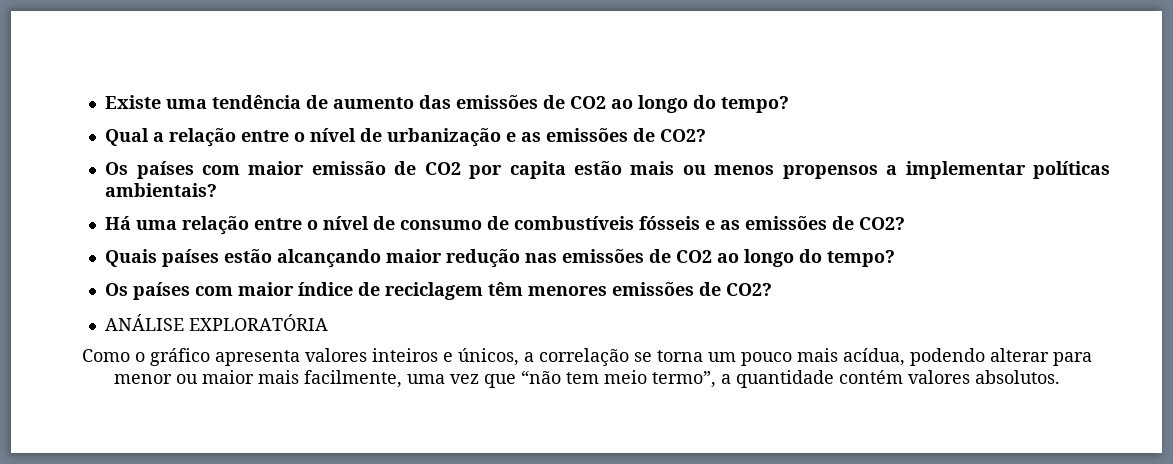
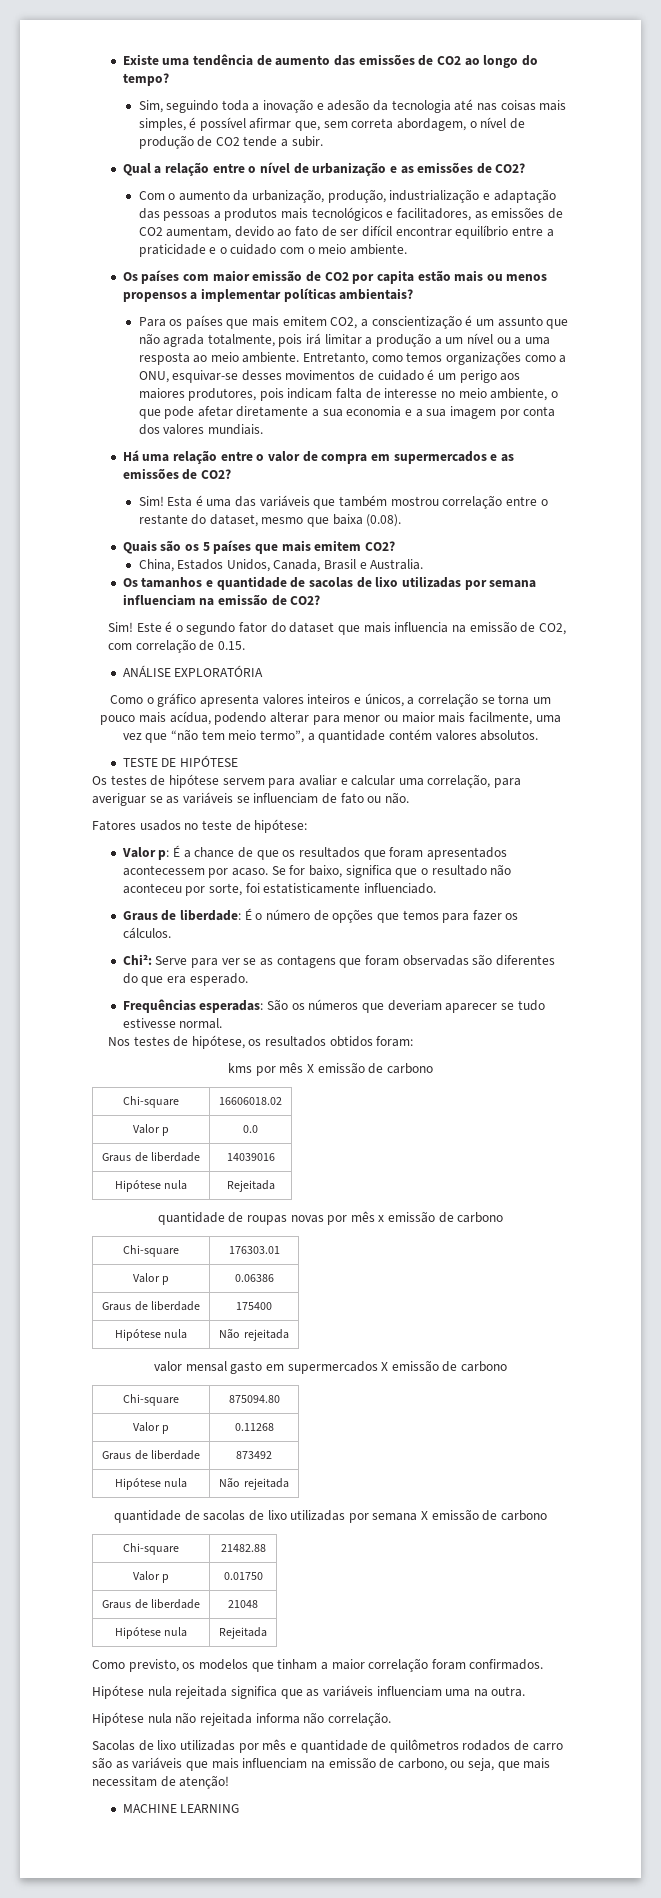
+ Sim, seguindo toda a inovação e adesão da tecnologia até nas coisas mais simples, é possível afirmar que, sem correta abordagem, o nível de produção de CO2 tende a subir.
+ Com o aumento da urbanização, produção, industrialização e adaptação das pessoas a produtos mais tecnológicos e facilitadores, as emissões de CO2 aumentam, devido ao fato de ser difícil encontrar equilíbrio entre a praticidade e o cuidado com o meio ambiente.
+ Para os países que mais emitem CO2, a conscientização é um assunto que não agrada totalmente, pois irá limitar a produção a um nível ou a uma resposta ao meio ambiente. Entretanto, como temos organizações como a ONU, esquivar-se desses movimentos de cuidado é um perigo aos maiores produtores, pois indicam falta de interesse no meio ambiente, o que pode afetar diretamente a sua economia e a sua imagem por conta dos valores mundiais.
- Há uma relação entre o nível de consumo de combustíveis fósseis e as emissões de CO2?
- Quais países estão alcançando maior redução nas emissões de CO2 ao longo do tempo?
- Os países com maior índice de reciclagem têm menores emissões de CO2?
+ Há uma relação entre o valor de compra em supermercados e as emissões de CO2?
+ Sim! Esta é uma das variáveis que também mostrou correlação entre o restante do dataset, mesmo que baixa (0.08).
+ Quais são os 5 países que mais emitem CO2?
+ China, Estados Unidos, Canada, Brasil e Australia.
+ Os tamanhos e quantidade de sacolas de lixo utilizadas por semana influenciam na emissão de CO2?
+ Sim! Este é o segundo fator do dataset que mais influencia na emissão de CO2, com correlação de 0.15.
+ TESTE DE HIPÓTESE
+ Os testes de hipótese servem para avaliar e calcular uma correlação, para averiguar se as variáveis se influenciam de fato ou não.
+ Fatores usados no teste de hipótese:
+ Valor p: É a chance de que os resultados que foram apresentados acontecessem por acaso. Se for baixo, significa que o resultado não aconteceu por sorte, foi estatisticamente influenciado.
+ Graus de liberdade: É o número de opções que temos para fazer os cálculos.
+ Chi²: Serve para ver se as contagens que foram observadas são diferentes do que era esperado.
+ Frequências esperadas: São os números que deveriam aparecer se tudo estivesse normal.
+ Nos testes de hipótese, os resultados obtidos foram:
+ kms por mês X emissão de carbono
+ Chi-square | 16606018.02
+ Valor p | 0.0
+ Graus de liberdade | 14039016
+ Hipótese nula | Rejeitada
+ quantidade de roupas novas por mês x emissão de carbono
+ Chi-square | 176303.01
+ Valor p | 0.06386
+ Graus de liberdade | 175400
+ Hipótese nula | Não rejeitada
+ valor mensal gasto em supermercados X emissão de carbono
+ Chi-square | 875094.80
+ Valor p | 0.11268
+ Graus de liberdade | 873492
+ Hipótese nula | Não rejeitada
+ quantidade de sacolas de lixo utilizadas por semana X emissão de carbono
+ Chi-square | 21482.88
+ Valor p | 0.01750
+ Graus de liberdade | 21048
+ Hipótese nula | Rejeitada
+ Como previsto, os modelos que tinham a maior correlação foram confirmados.
+ Hipótese nula rejeitada significa que as variáveis influenciam uma na outra.
+ Hipótese nula não rejeitada informa não correlação.
+ Sacolas de lixo utilizadas por mês e quantidade de quilômetros rodados de carro são as variáveis que mais influenciam na emissão de carbono, ou seja, que mais necessitam de atenção!
+ MACHINE LEARNING

